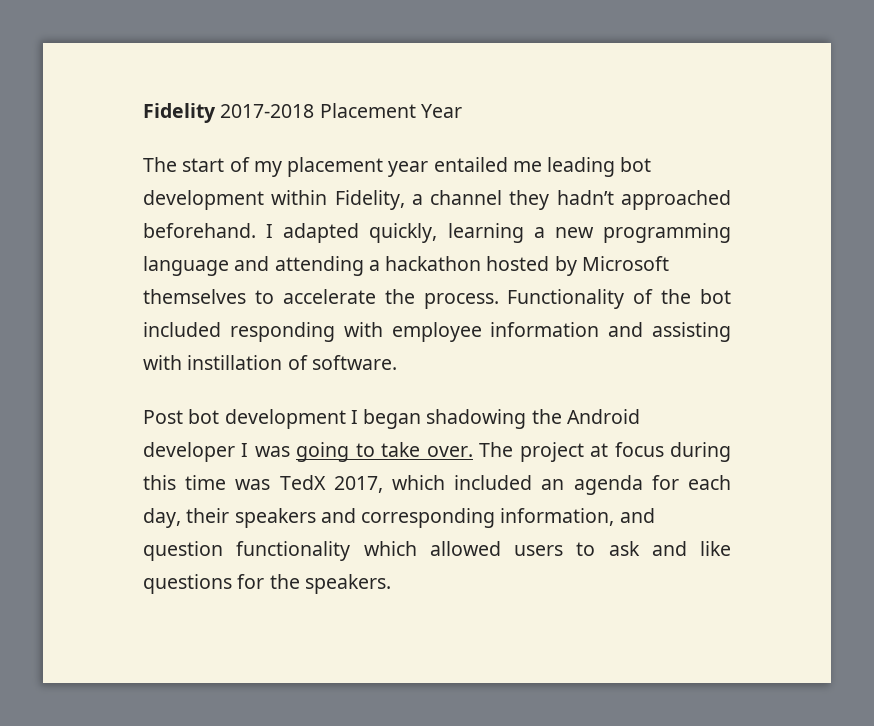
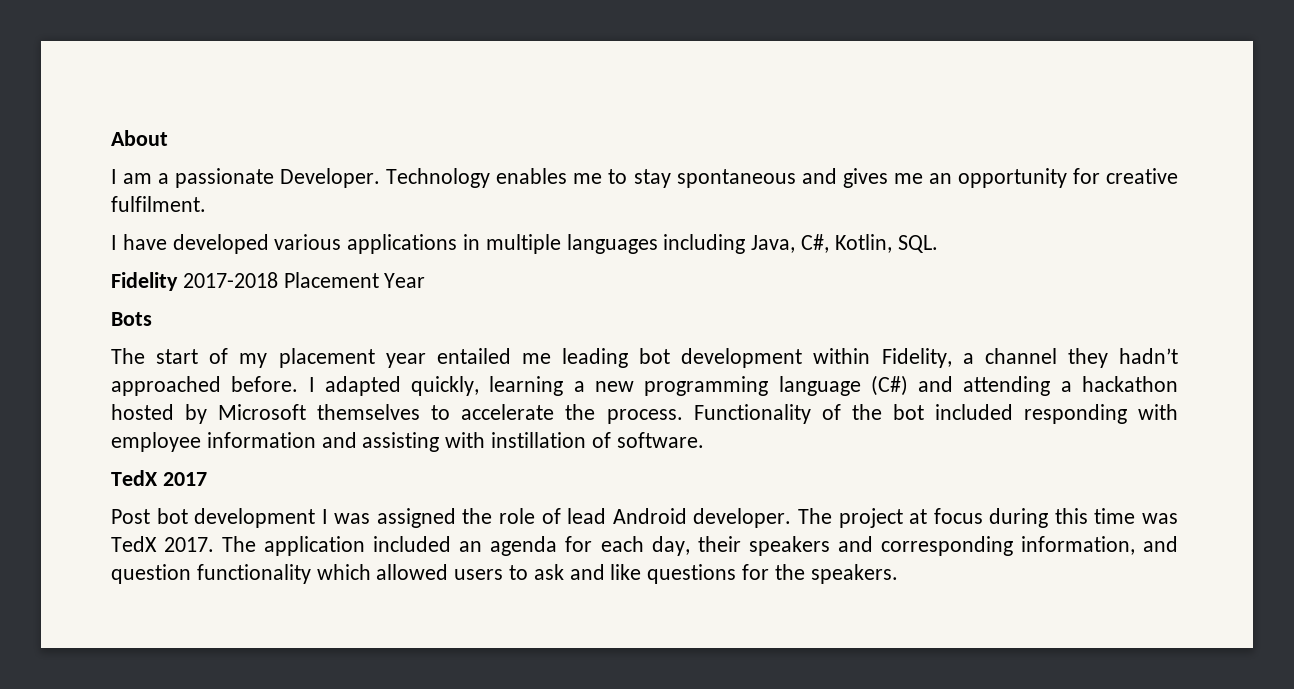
+ About
+ I am a passionate Developer. Technology enables me to stay spontaneous and gives me an opportunity for creative fulfilment.
+ I have developed various applications in multiple languages including Java, C#, Kotlin, SQL.
+ Bots
- The start of my placement year entailed me leading bot development within Fidelity, a channel they hadn’t approached beforehand.
+ The start of my placement year entailed me leading bot development within Fidelity, a channel they hadn’t approached before.
- I adapted quickly, learning a new programming language and attending a hackathon hosted by Microsoft themselves to accelerate the process.
+ I adapted quickly, learning a new programming language (C#) and attending a hackathon hosted by Microsoft themselves to accelerate the process.
+ TedX 2017
- Post bot development I began shadowing the Android developer I was going to take over.
+ Post bot development I was assigned the role of lead Android developer.
- The project at focus during this time was TedX 2017, which included an agenda for each day, their speakers and corresponding information, and question functionality which allowed users to ask and like questions for the speakers.
+ The project at focus during this time was TedX 2017. The application included an agenda for each day, their speakers and corresponding information, and question functionality which allowed users to ask and like questions for the speakers.

